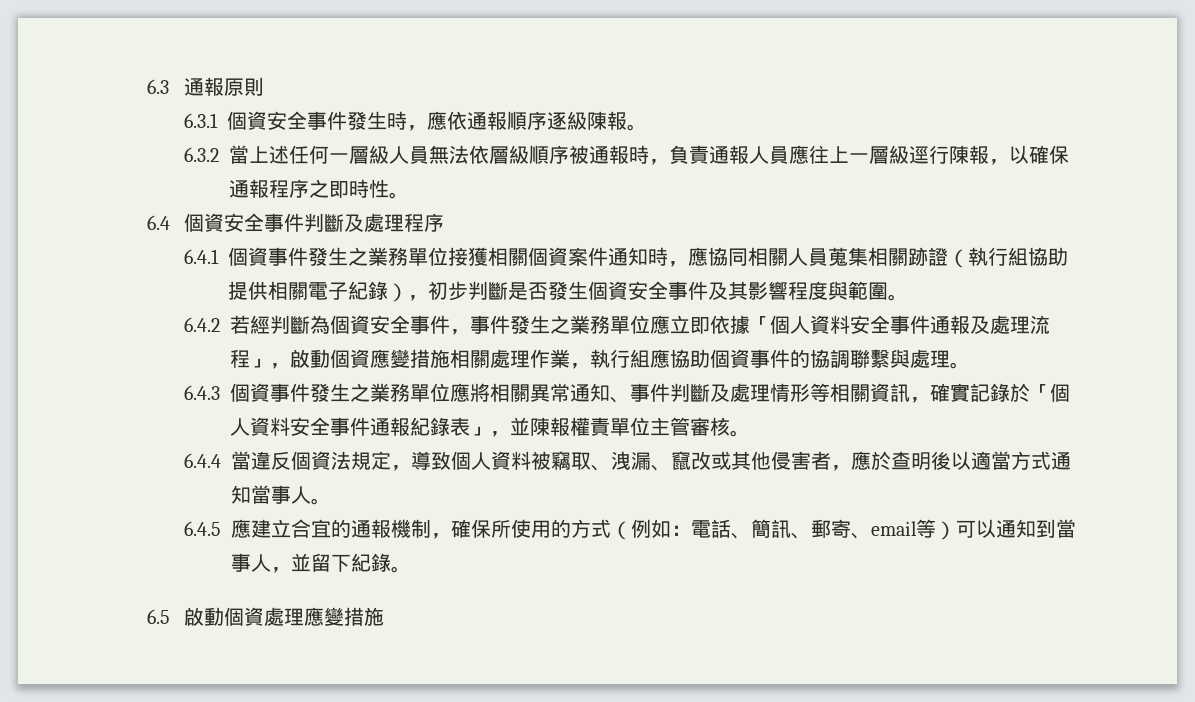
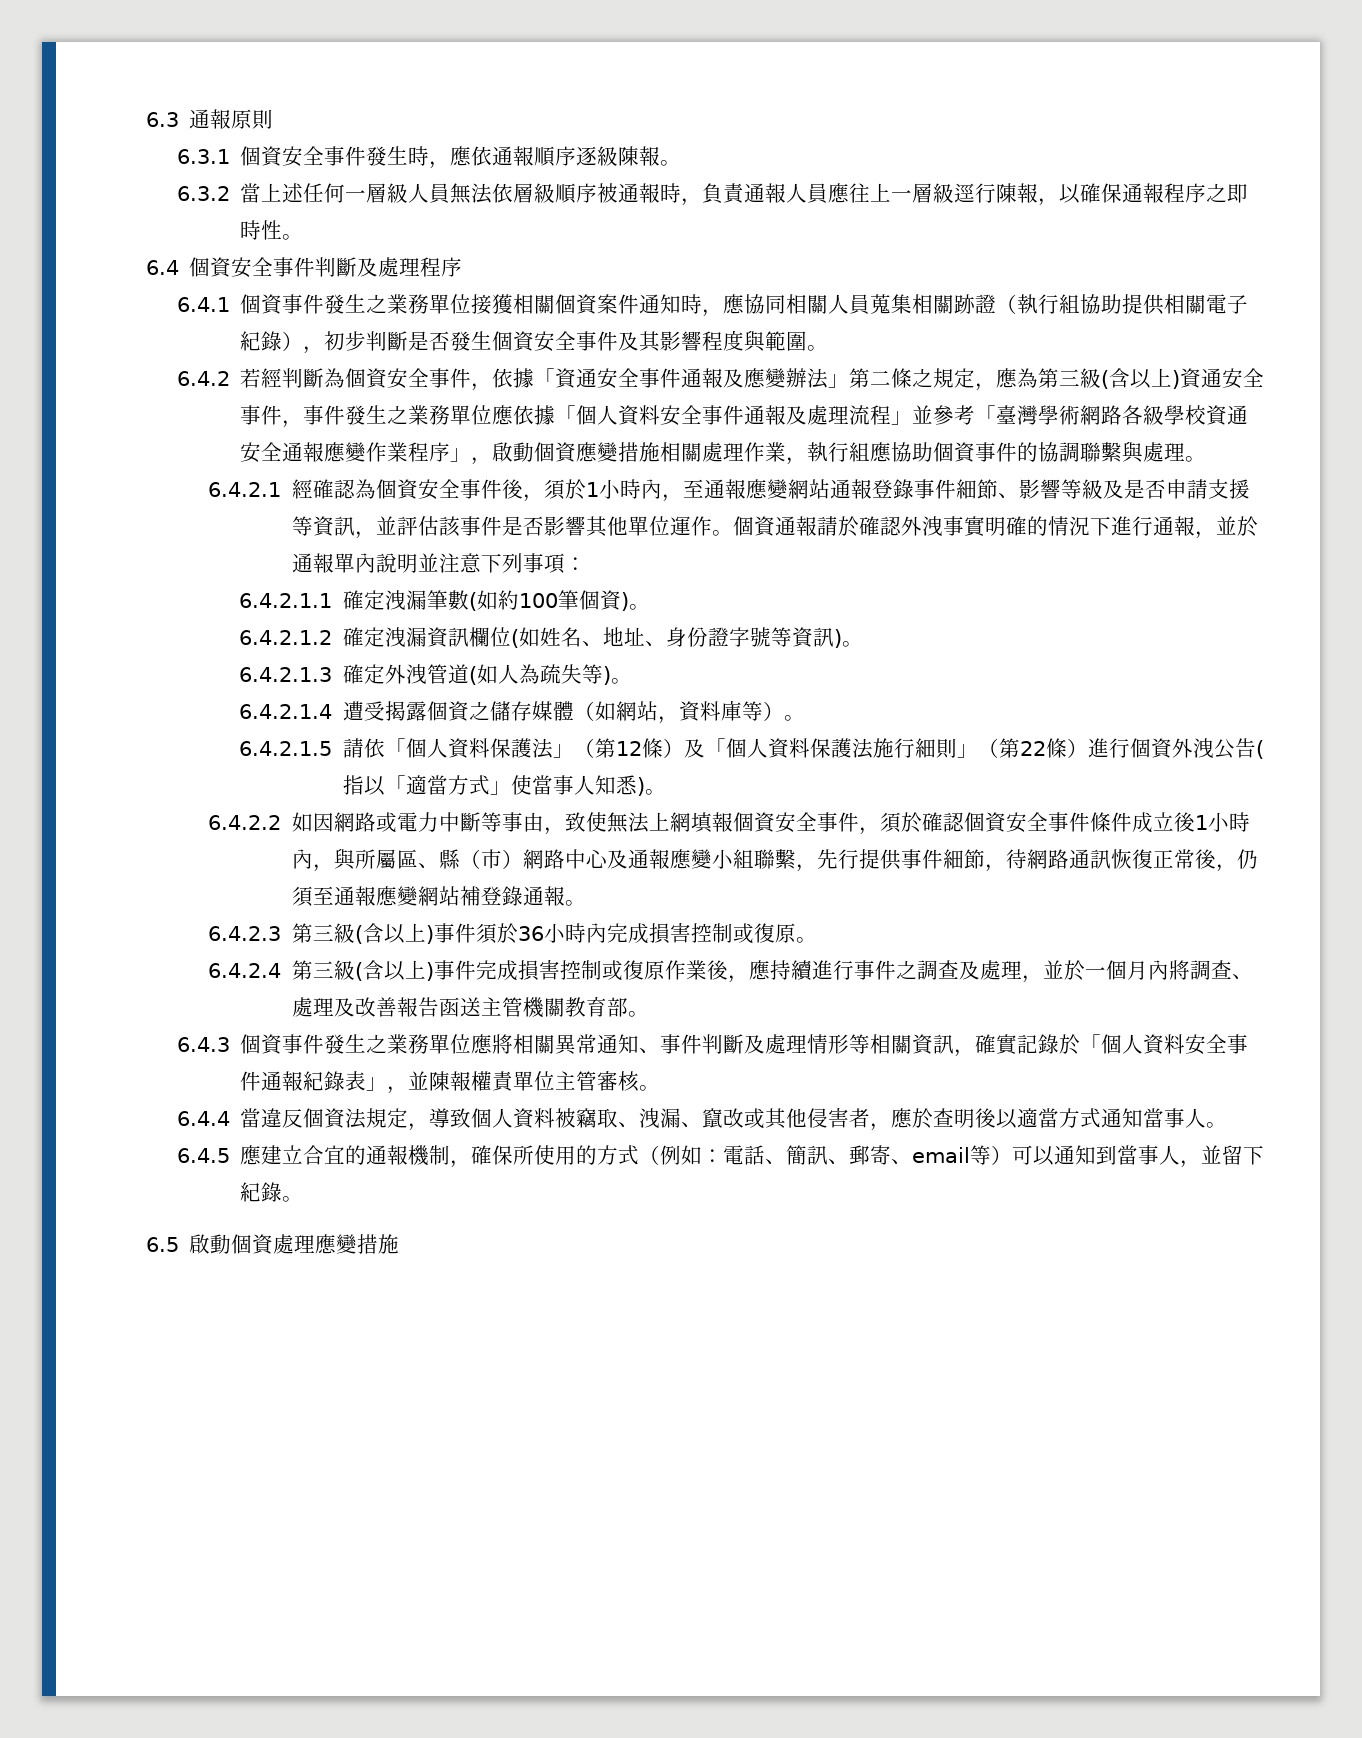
- 6.4.2若經判斷為個資安全事件，事件發生之業務單位應立即依據「個人資料安全事件通報及處理流程」，啟動個資應變措施相關處理作業，執行組應協助個資事件的協調聯繫與處理。
+ 6.4.2若經判斷為個資安全事件，依據「資通安全事件通報及應變辦法」第二條之規定，應為第三級(含以上)資通安全事件，事件發生之業務單位應依據「個人資料安全事件通報及處理流程」並參考「臺灣學術網路各級學校資通安全通報應變作業程序」，啟動個資應變措施相關處理作業，執行組應協助個資事件的協調聯繫與處理。
+ 6.4.2.1經確認為個資安全事件後，須於1小時內，至通報應變網站通報登錄事件細節、影響等級及是否申請支援等資訊，並評估該事件是否影響其他單位運作。個資通報請於確認外洩事實明確的情況下進行通報，並於通報單內說明並注意下列事項：
+ 6.4.2.1.1確定洩漏筆數(如約100筆個資)。
+ 6.4.2.1.2確定洩漏資訊欄位(如姓名、地址、身份證字號等資訊)。
+ 6.4.2.1.3確定外洩管道(如人為疏失等)。
+ 6.4.2.1.4遭受揭露個資之儲存媒體（如網站，資料庫等）。
+ 6.4.2.1.5請依「個人資料保護法」（第12條）及「個人資料保護法施行細則」（第22條）進行個資外洩公告(指以「適當方式」使當事人知悉)。
+ 6.4.2.2如因網路或電力中斷等事由，致使無法上網填報個資安全事件，須於確認個資安全事件條件成立後1小時內，與所屬區、縣（市）網路中心及通報應變小組聯繫，先行提供事件細節，待網路通訊恢復正常後，仍須至通報應變網站補登錄通報。
+ 6.4.2.3第三級(含以上)事件須於36小時內完成損害控制或復原。
+ 6.4.2.4第三級(含以上)事件完成損害控制或復原作業後，應持續進行事件之調查及處理，並於一個月內將調查、處理及改善報告函送主管機關教育部。

